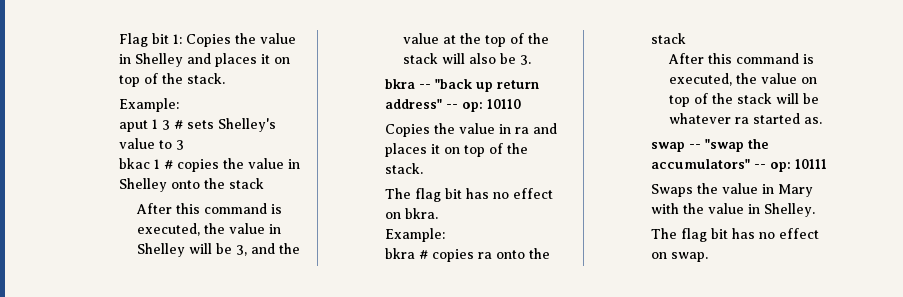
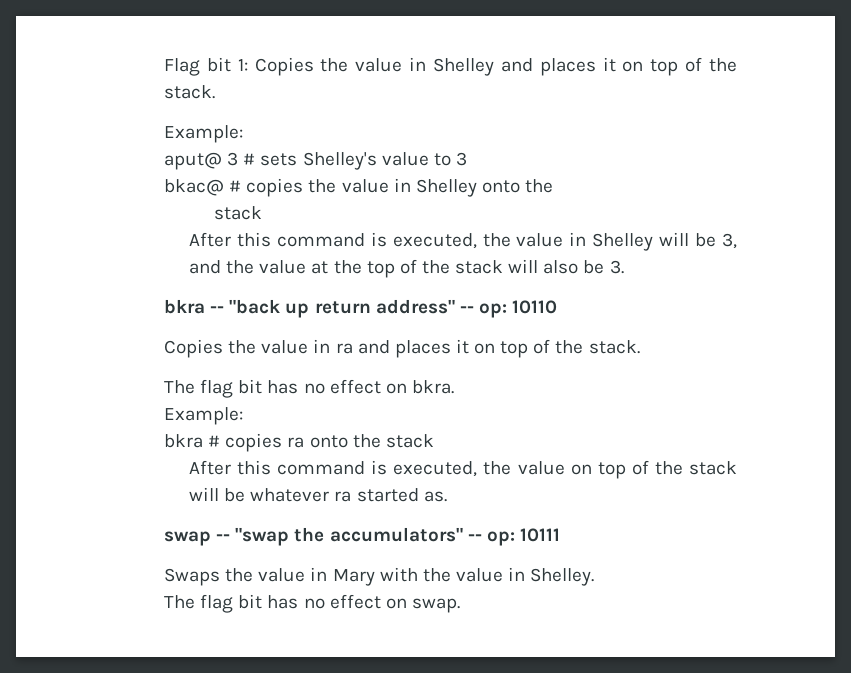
- aput 1 3 # sets Shelley's value to 3
+ aput@ 3 # sets Shelley's value to 3
- bkac 1 # copies the value in Shelley onto the stack
+ bkac@ # copies the value in Shelley onto the
+ stack

